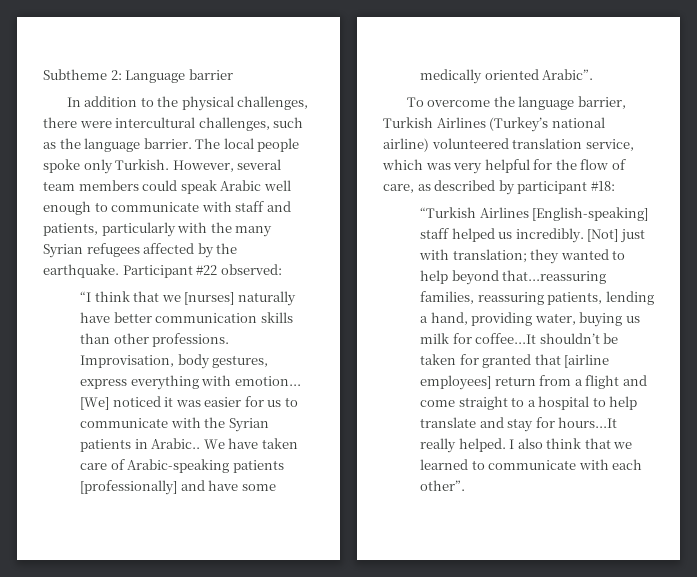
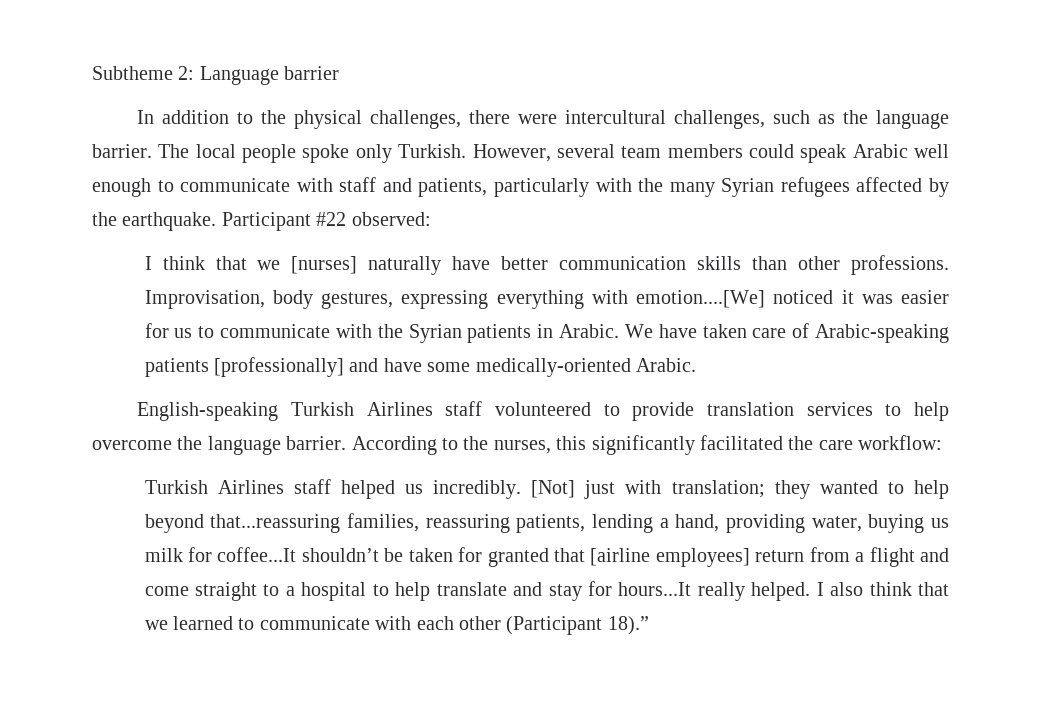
- “I think that we [nurses] naturally have better communication skills than other professions.
+ I think that we [nurses] naturally have better communication skills than other professions.
- Improvisation, body gestures, express everything with emotion... [We] noticed it was easier for us to communicate with the Syrian patients in Arabic..
+ Improvisation, body gestures, expressing everything with emotion....[We] noticed it was easier for us to communicate with the Syrian patients in Arabic.
- We have taken care of Arabic-speaking patients [professionally] and have some medically oriented Arabic”.
- To overcome the language barrier, Turkish Airlines (Turkey’s national airline) volunteered translation service, which was very helpful for the flow of care, as described by participant #18:
- “Turkish Airlines [English-speaking] staff helped us incredibly.
+ We have taken care of Arabic-speaking patients [professionally] and have some medically-oriented Arabic.
+ English-speaking Turkish Airlines staff volunteered to provide translation services to help overcome the language barrier. According to the nurses, this significantly facilitated the care workflow:
+ Turkish Airlines staff helped us incredibly.
- I also think that we learned to communicate with each other”.
+ I also think that we learned to communicate with each other (Participant 18).”

